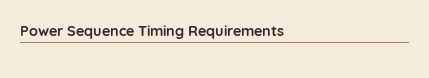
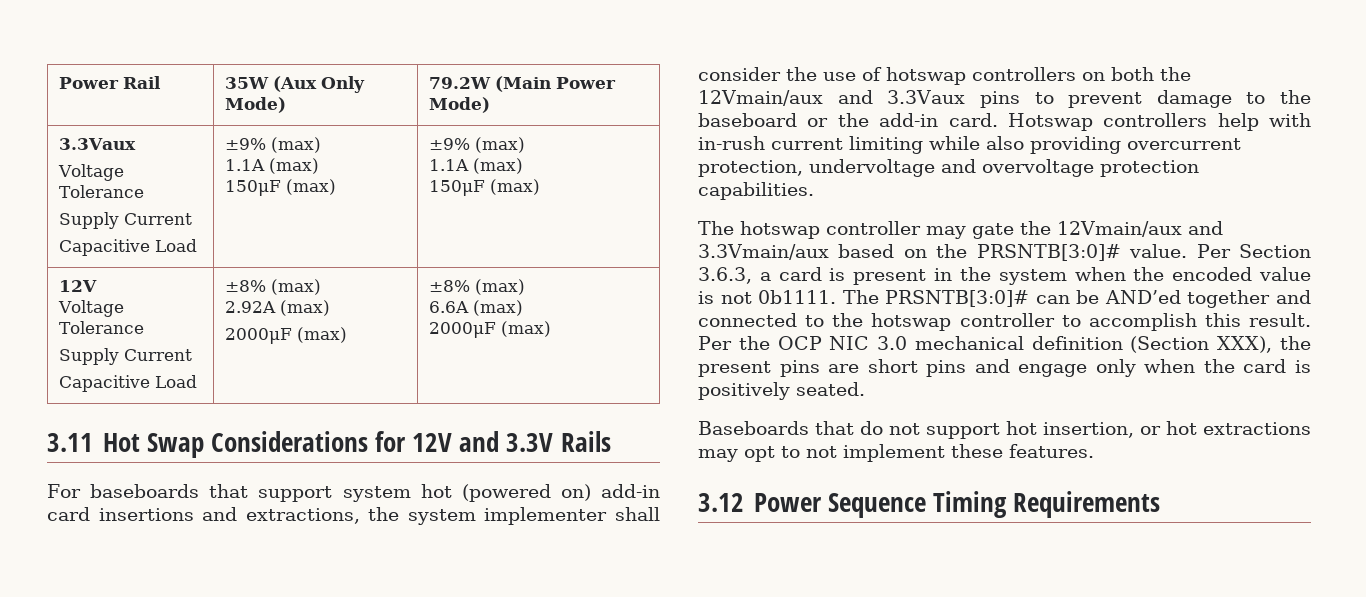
- Power Sequence Timing Requirements
+ Power Rail | 35W (Aux Only Mode) | 79.2W (Main Power Mode)
+ 3.3Vaux
+ Voltage Tolerance
+ Supply Current
+ Capacitive Load | ±9% (max)
+ 1.1A (max)
+ 150μF (max) | ±9% (max)
+ 1.1A (max)
+ 150μF (max)
+ 12V
+ Voltage Tolerance
+ Supply Current
+ Capacitive Load | ±8% (max)
+ 2.92A (max)
+ 2000μF (max) | ±8% (max)
+ 6.6A (max)
+ 2000μF (max)
+ 3.11 Hot Swap Considerations for 12V and 3.3V Rails
+ For baseboards that support system hot (powered on) add-in card insertions and extractions, the system implementer shall consider the use of hotswap controllers on both the 12Vmain/aux and 3.3Vaux pins to prevent damage to the baseboard or the add-in card. Hotswap controllers help with in-rush current limiting while also providing overcurrent protection, undervoltage and overvoltage protection capabilities.
+ The hotswap controller may gate the 12Vmain/aux and 3.3Vmain/aux based on the PRSNTB[3:0]# value. Per Section 3.6.3, a card is present in the system when the encoded value is not 0b1111. The PRSNTB[3:0]# can be AND’ed together and connected to the hotswap controller to accomplish this result. Per the OCP NIC 3.0 mechanical definition (Section XXX), the present pins are short pins and engage only when the card is positively seated.
+ Baseboards that do not support hot insertion, or hot extractions may opt to not implement these features.
+ 3.12 Power Sequence Timing Requirements

